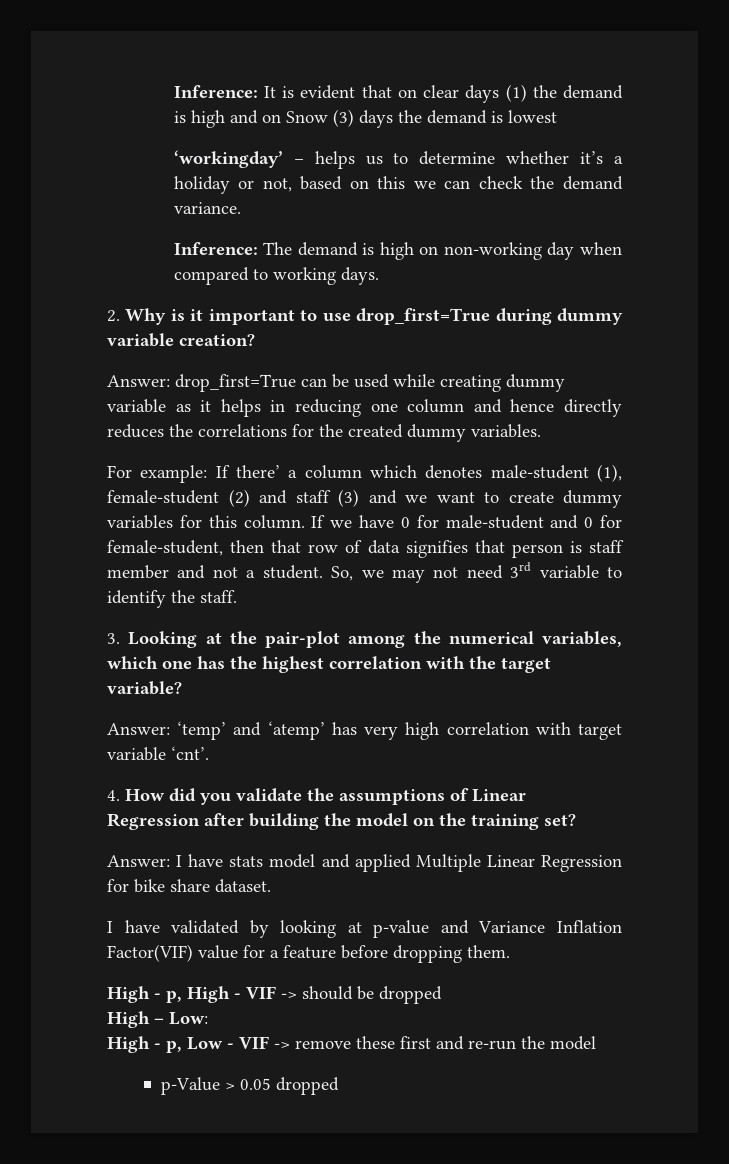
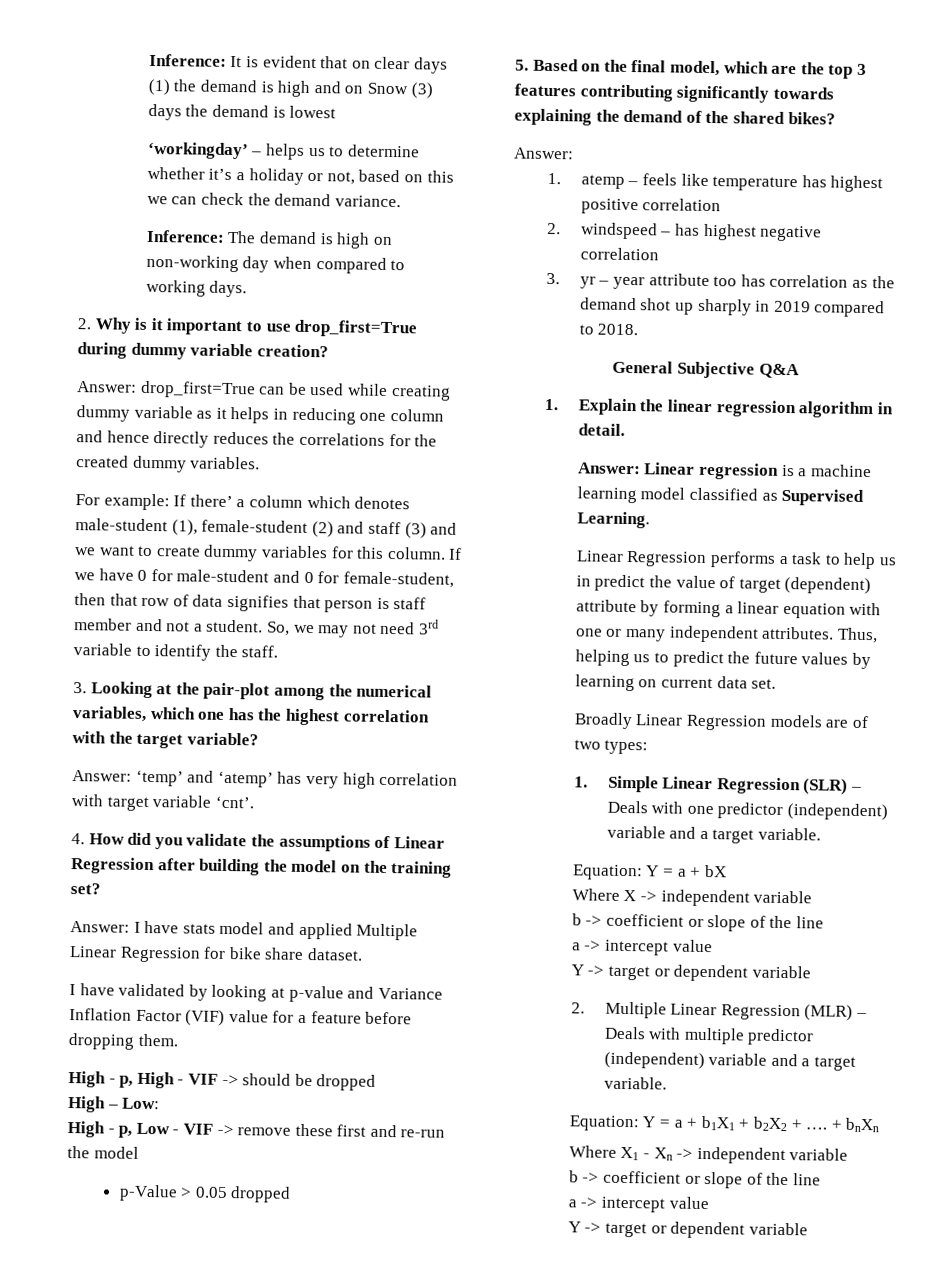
- I have validated by looking at p-value and Variance Inflation Factor(VIF) value for a feature before dropping them.
+ I have validated by looking at p-value and Variance Inflation Factor (VIF) value for a feature before dropping them.
+ 5. Based on the final model, which are the top 3 features contributing significantly towards explaining the demand of the shared bikes?
+ Answer:
+ 1. atemp – feels like temperature has highest positive correlation
+ 2. windspeed – has highest negative correlation
+ 3. yr – year attribute too has correlation as the demand shot up sharply in 2019 compared to 2018.
+ General Subjective Q&A
+ 1. Explain the linear regression algorithm in detail.
+ Answer: Linear regression is a machine learning model classified as Supervised Learning.
+ Linear Regression performs a task to help us in predict the value of target (dependent) attribute by forming a linear equation with one or many independent attributes. Thus, helping us to predict the future values by learning on current data set.
+ Broadly Linear Regression models are of two types:
+ 1. Simple Linear Regression (SLR) – Deals with one predictor (independent) variable and a target variable.
+ Equation: Y = a + bX
+ Where X -> independent variable
+ b -> coefficient or slope of the line
+ a -> intercept value
+ Y -> target or dependent variable
+ 2. Multiple Linear Regression (MLR) – Deals with multiple predictor (independent) variable and a target variable.
+ Equation: Y = a + b1X1 + b2X2 + …. + bnXn
+ Where X1 - Xn -> independent variable
+ b -> coefficient or slope of the line
+ a -> intercept value
+ Y -> target or dependent variable

